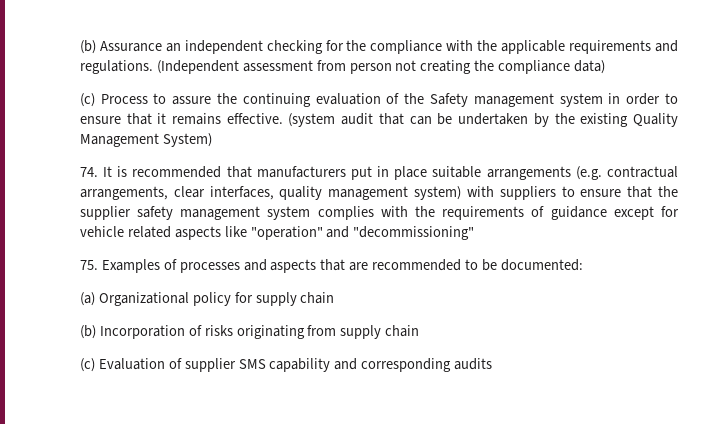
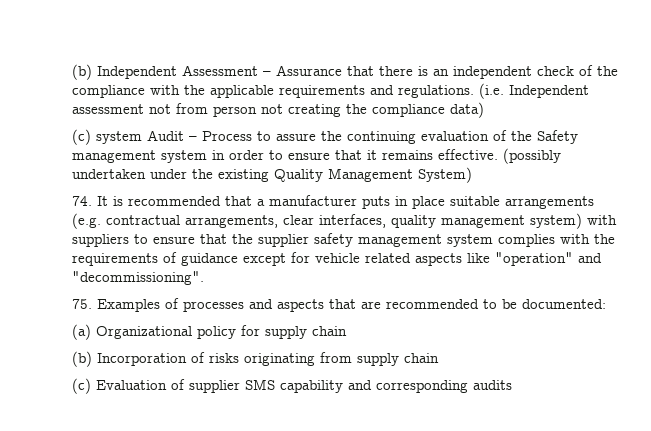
- (b) Assurance an independent checking for the compliance with the applicable requirements and regulations.
+ (b) Independent Assessment – Assurance that there is an independent check of the compliance with the applicable requirements and regulations.
- (Independent assessment from person not creating the compliance data)
+ (i.e. Independent assessment not from person not creating the compliance data)
- (c) Process to assure the continuing evaluation of the Safety management system in order to ensure that it remains effective.
+ (c) system Audit – Process to assure the continuing evaluation of the Safety management system in order to ensure that it remains effective.
- (system audit that can be undertaken by the existing Quality Management System)
+ (possibly undertaken under the existing Quality Management System)
- 74. It is recommended that manufacturers put in place suitable arrangements (e.g. contractual arrangements, clear interfaces, quality management system) with suppliers to ensure that the supplier safety management system complies with the requirements of guidance except for vehicle related aspects like "operation" and "decommissioning"
+ 74. It is recommended that a manufacturer puts in place suitable arrangements (e.g. contractual arrangements, clear interfaces, quality management system) with suppliers to ensure that the supplier safety management system complies with the requirements of guidance except for vehicle related aspects like "operation" and "decommissioning".

